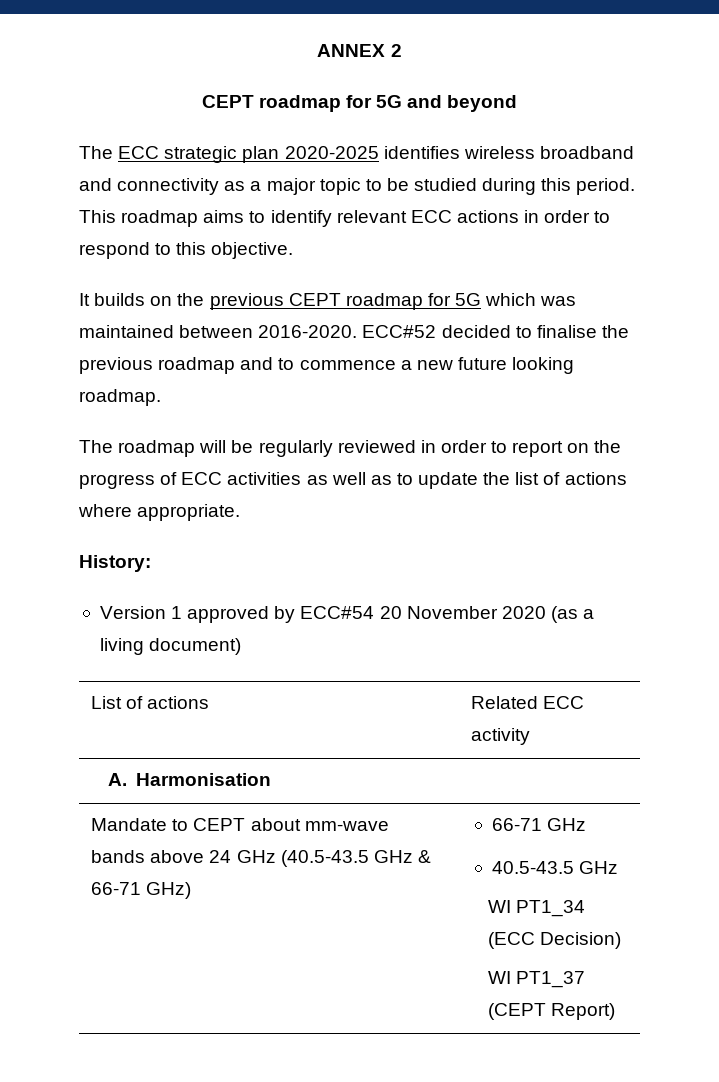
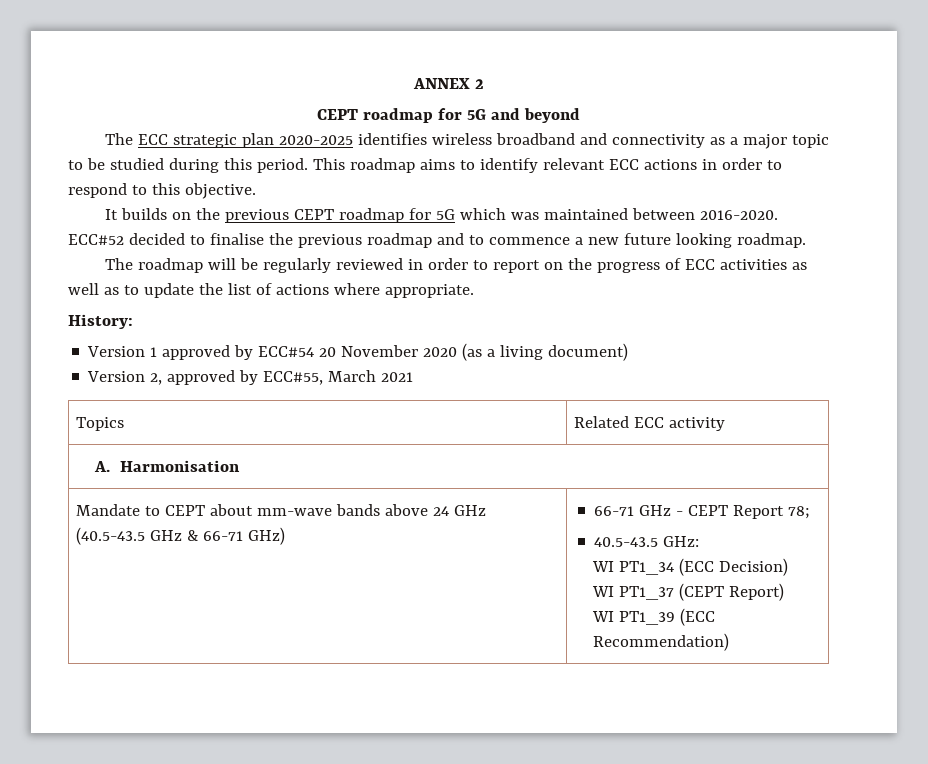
- List of actions | Related ECC activity
+ Version 2, approved by ECC#55, March 2021
+ Topics | Related ECC activity
- Mandate to CEPT about mm-wave bands above 24 GHz (40.5-43.5 GHz & 66-71 GHz) | 66-71 GHz
- 40.5-43.5 GHz
+ Mandate to CEPT about mm-wave bands above 24 GHz (40.5-43.5 GHz & 66-71 GHz) | 66-71 GHz - CEPT Report 78;
+ 40.5-43.5 GHz:
  WI PT1_34 (ECC Decision)
  WI PT1_37 (CEPT Report)
+ WI PT1_39 (ECC Recommendation)

